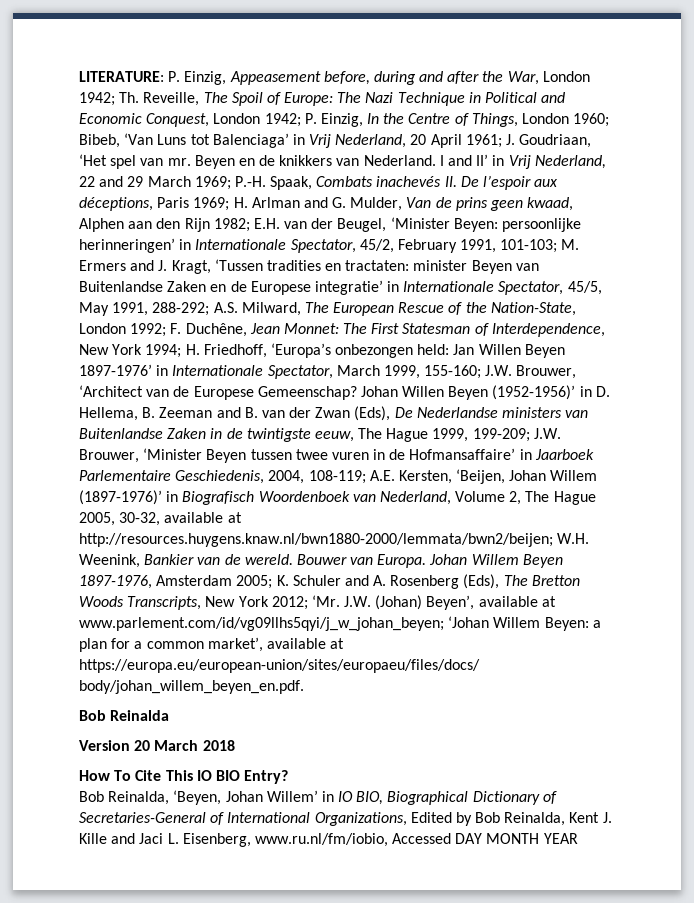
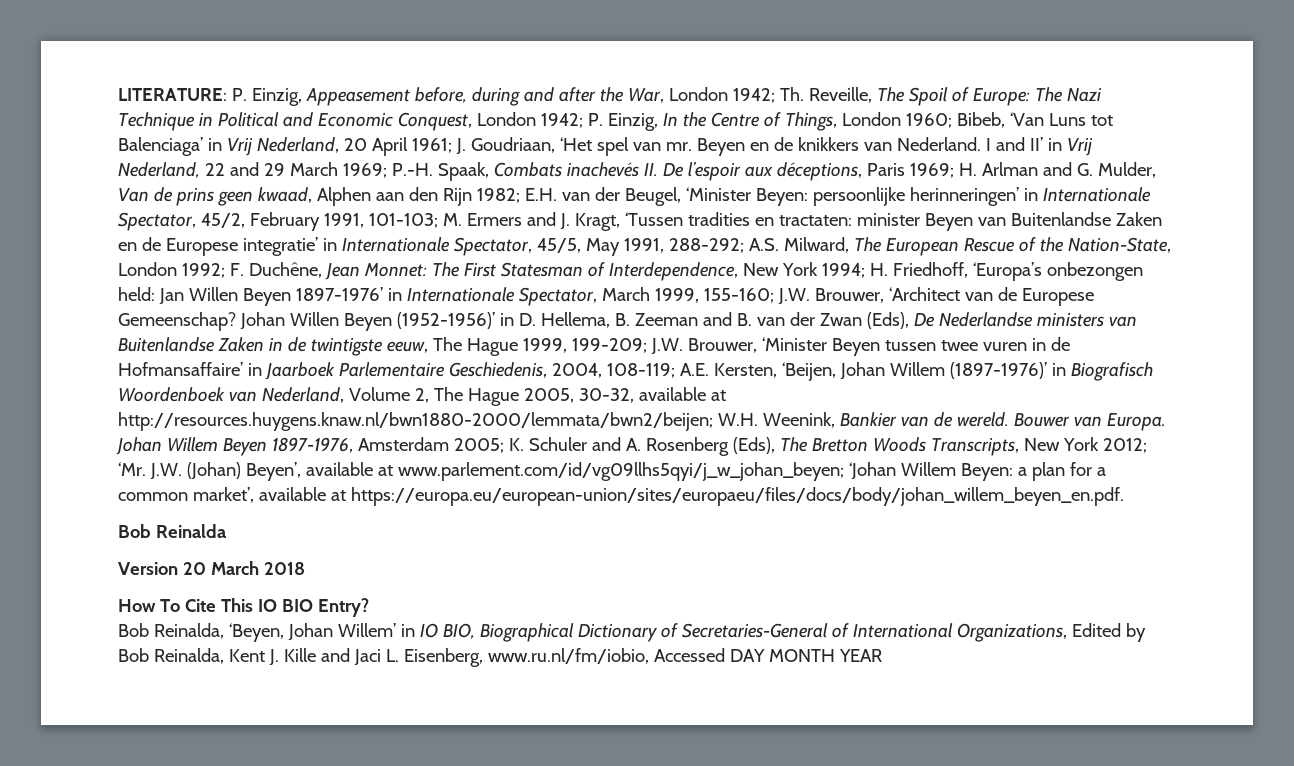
- Johan Willem Beyen 1897-1976, Amsterdam 2005; K. Schuler and A. Rosenberg (Eds), The Bretton Woods Transcripts, New York 2012; ‘Mr. J.W. (Johan) Beyen’, available at www.parlement.com/id/vg09llhs5qyi/j_w_johan_beyen; ‘Johan Willem Beyen: a plan for a common market’, available at https://europa.eu/european-union/sites/europaeu/files/docs/ body/johan_willem_beyen_en.pdf.
+ Johan Willem Beyen 1897-1976, Amsterdam 2005; K. Schuler and A. Rosenberg (Eds), The Bretton Woods Transcripts, New York 2012; ‘Mr. J.W. (Johan) Beyen’, available at www.parlement.com/id/vg09llhs5qyi/j_w_johan_beyen; ‘Johan Willem Beyen: a plan for a common market’, available at https://europa.eu/european-union/sites/europaeu/files/docs/body/johan_willem_beyen_en.pdf.

